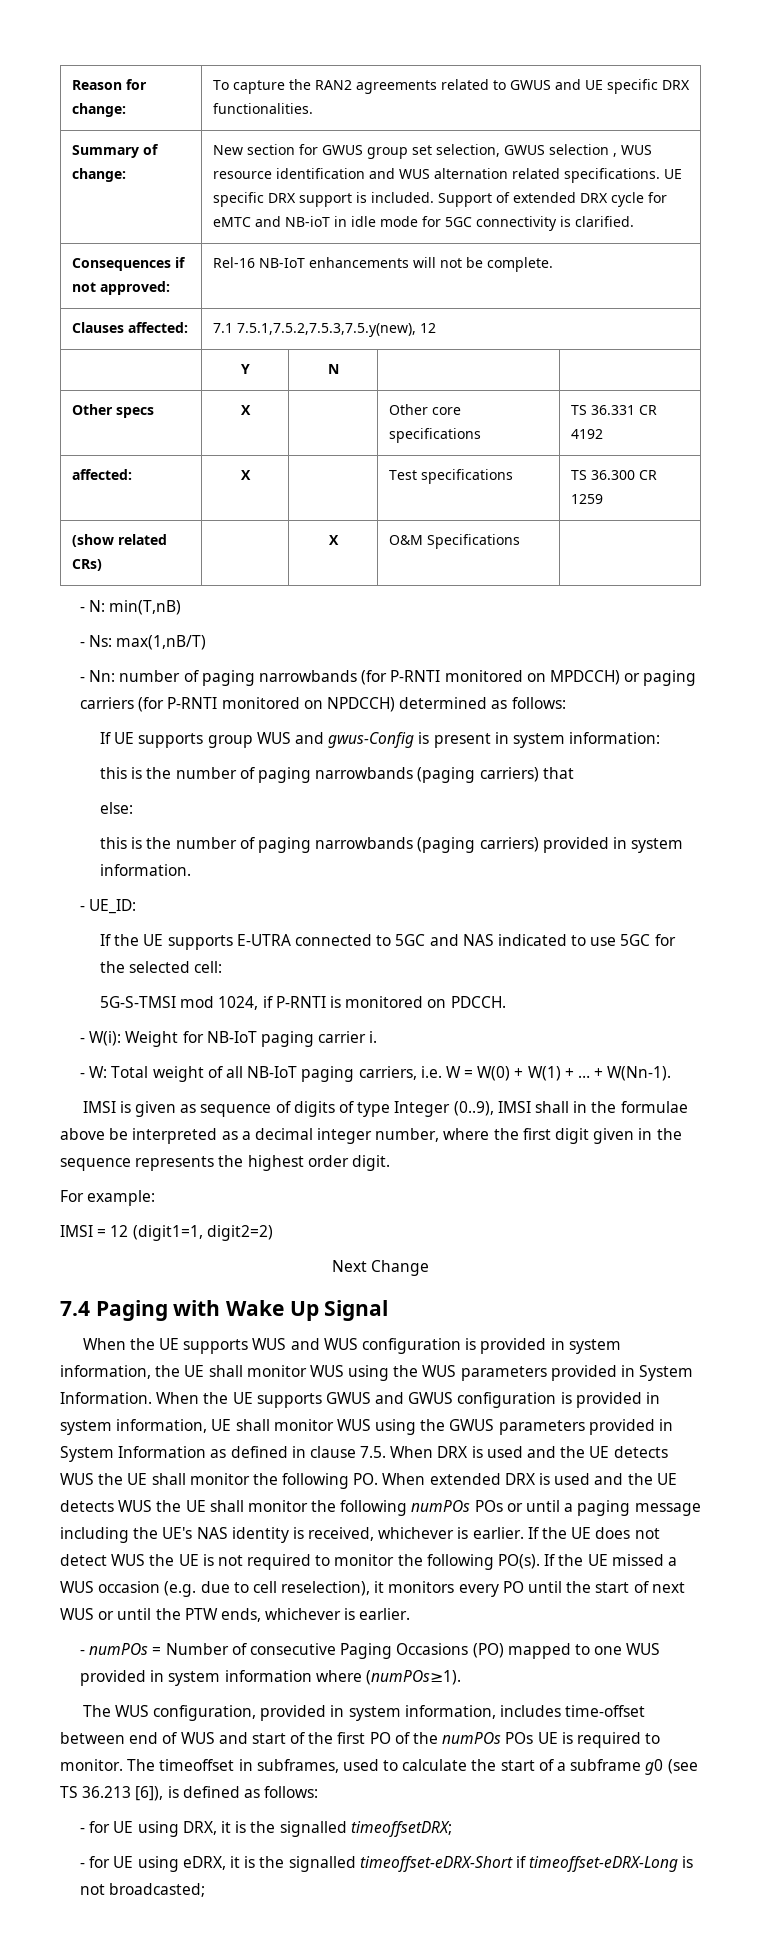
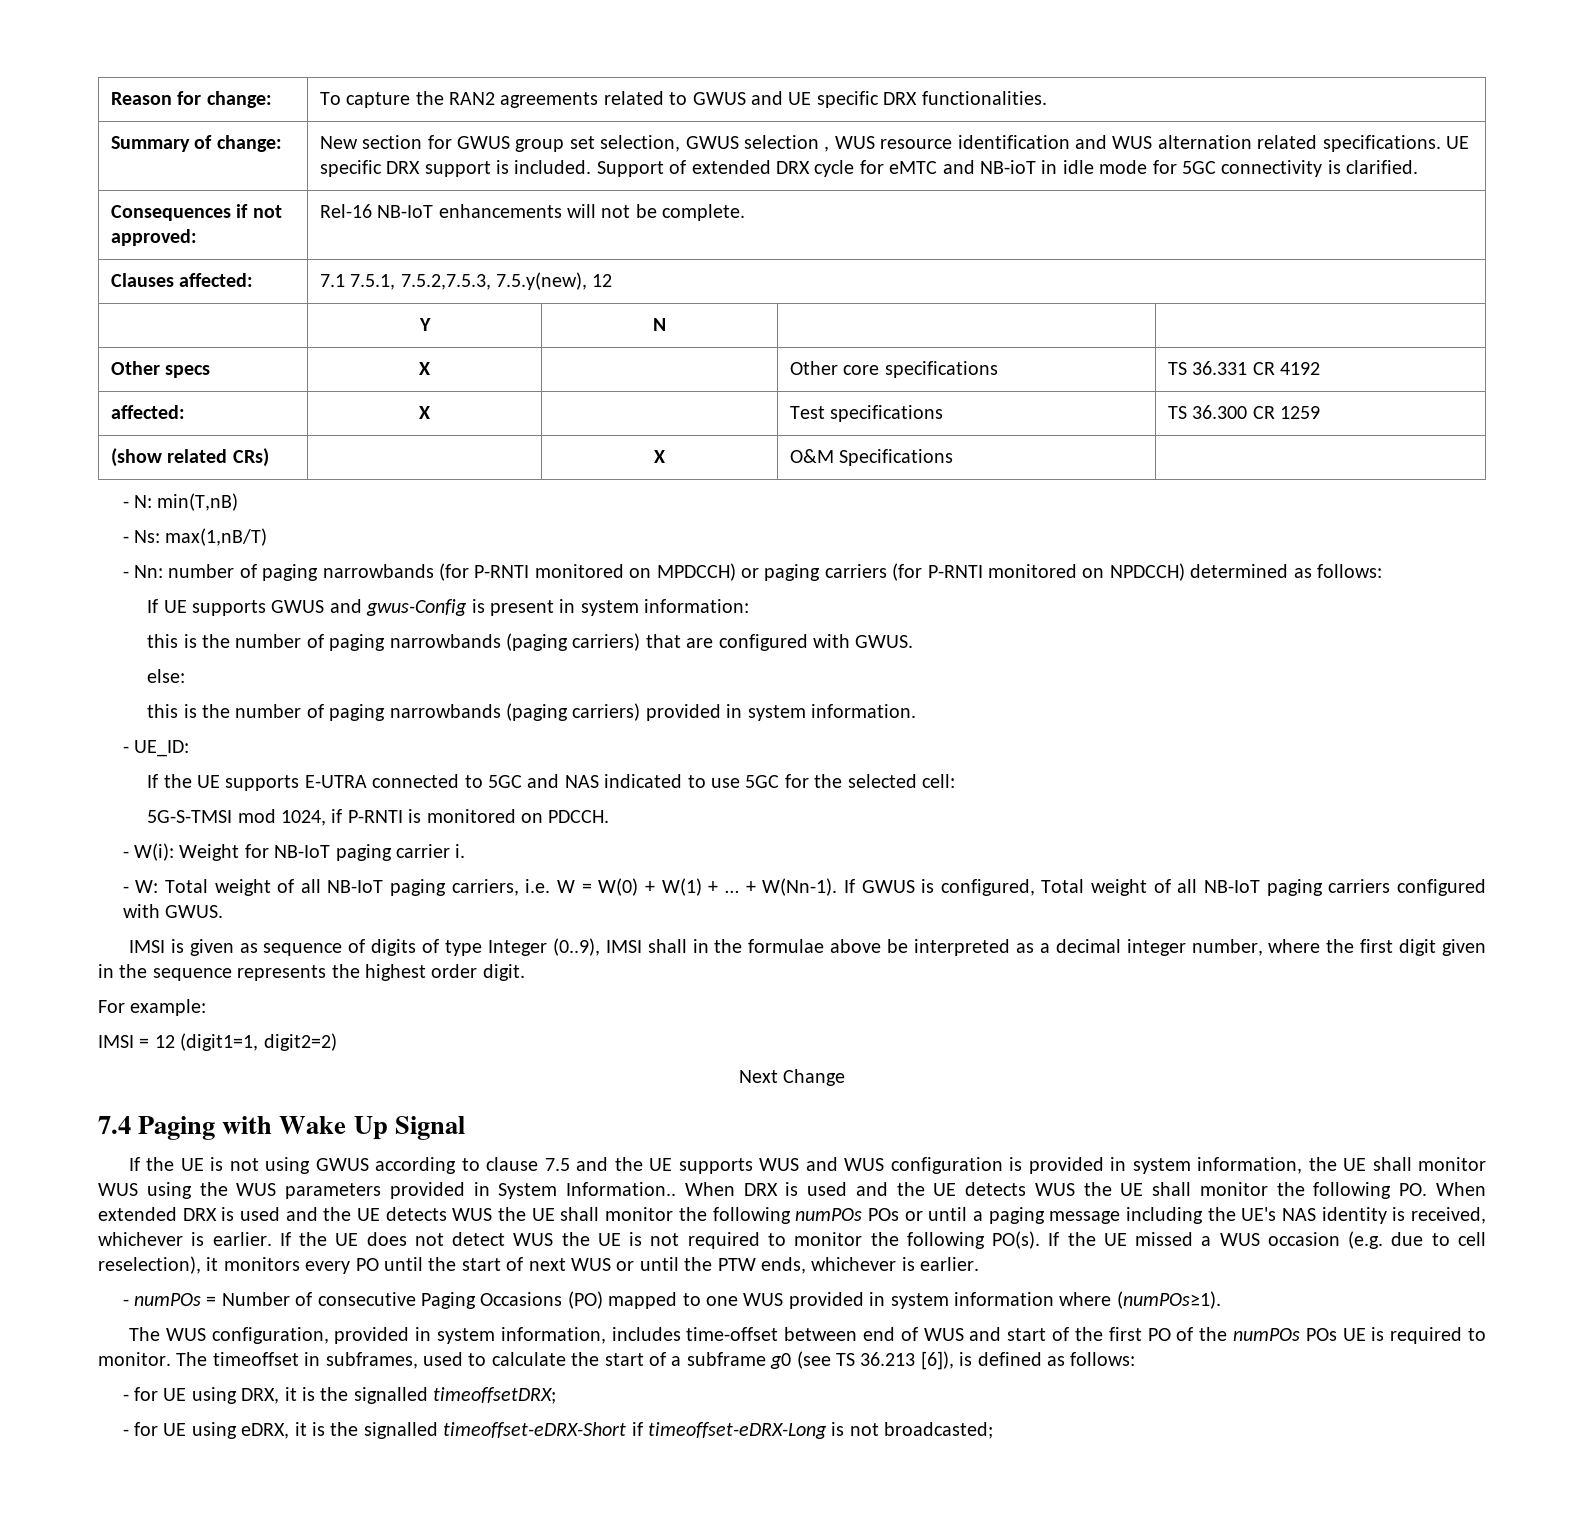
- Clauses affected: | 7.1 7.5.1,7.5.2,7.5.3,7.5.y(new), 12
+ Clauses affected: | 7.1 7.5.1, 7.5.2,7.5.3, 7.5.y(new), 12
- If UE supports group WUS and gwus-Config is present in system information:
+ If UE supports GWUS and gwus-Config is present in system information:
- this is the number of paging narrowbands (paging carriers) that
+ this is the number of paging narrowbands (paging carriers) that are configured with GWUS.
+ If GWUS is configured, Total weight of all NB-IoT paging carriers configured with GWUS.
- When the UE supports WUS and WUS configuration is provided in system information, the UE shall monitor WUS using the WUS parameters provided in System Information. When the UE supports GWUS and GWUS configuration is provided in system information, UE shall monitor WUS using the GWUS parameters provided in System Information as defined in clause 7.5. When DRX is used and the UE detects WUS the UE shall monitor the following PO. When extended DRX is used and the UE detects WUS the UE shall monitor the following numPOs POs or until a paging message including the UE's NAS identity is received, whichever is earlier.
+ If the UE is not using GWUS according to clause 7.5 and the UE supports WUS and WUS configuration is provided in system information, the UE shall monitor WUS using the WUS parameters provided in System Information.. When DRX is used and the UE detects WUS the UE shall monitor the following PO. When extended DRX is used and the UE detects WUS the UE shall monitor the following numPOs POs or until a paging message including the UE's NAS identity is received, whichever is earlier.

